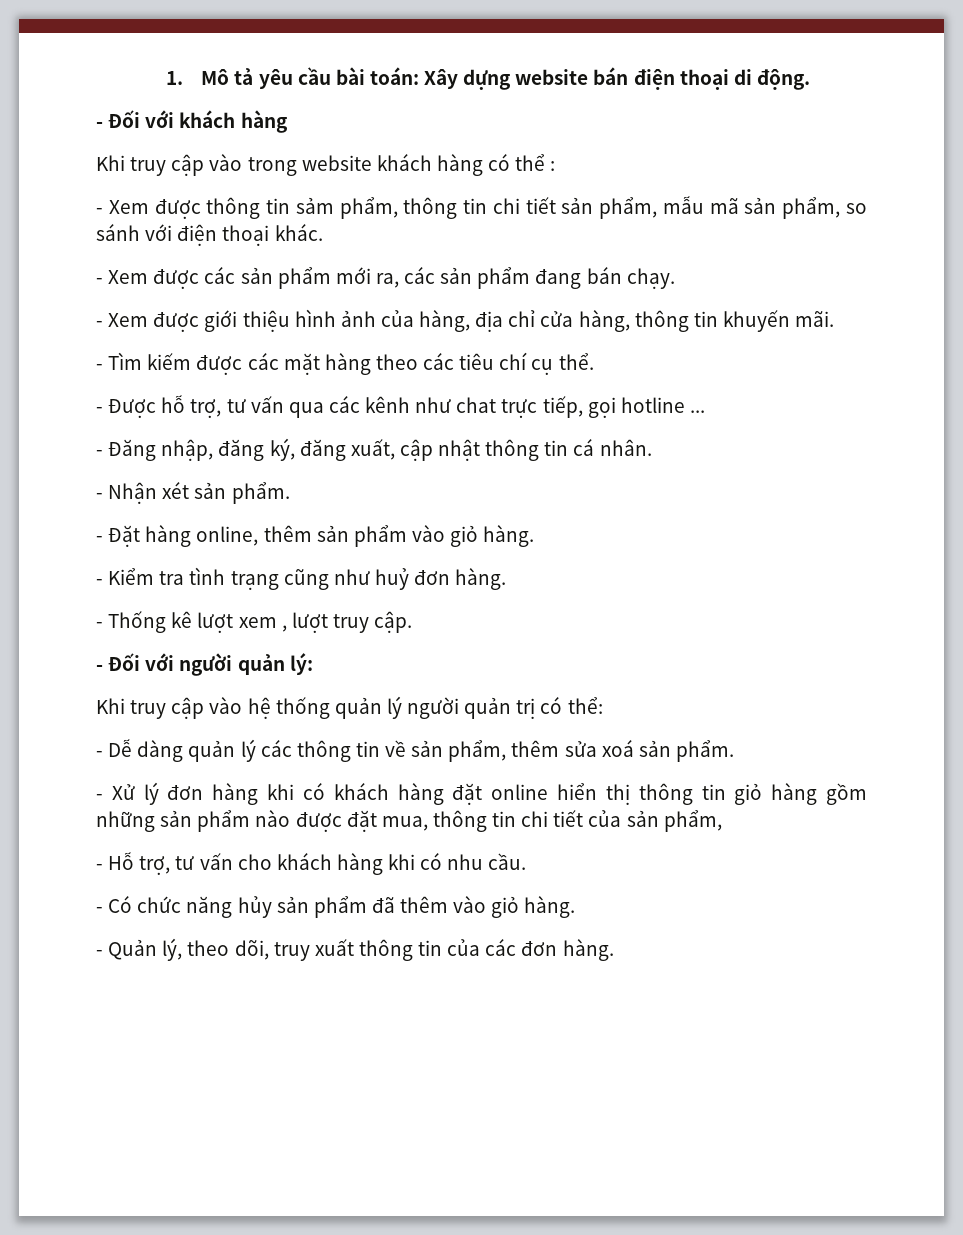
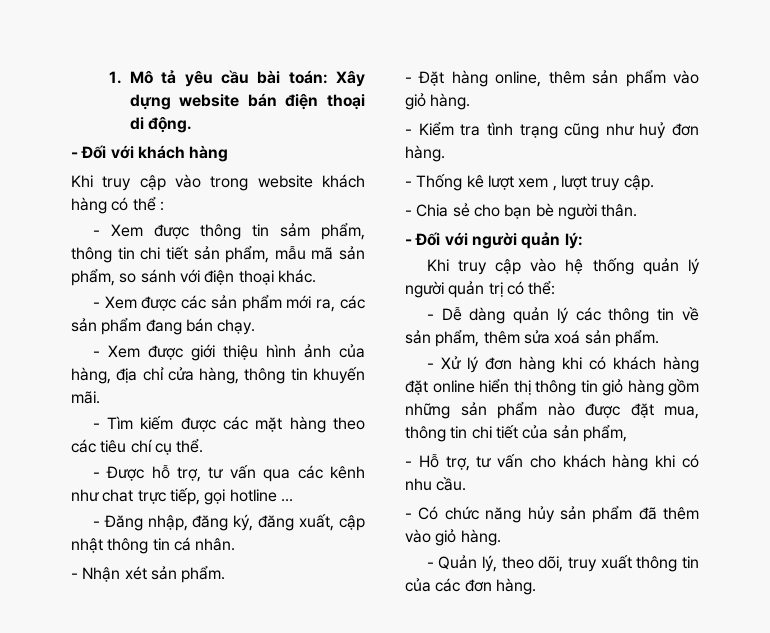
+ - Chia sẻ cho bạn bè người thân.

